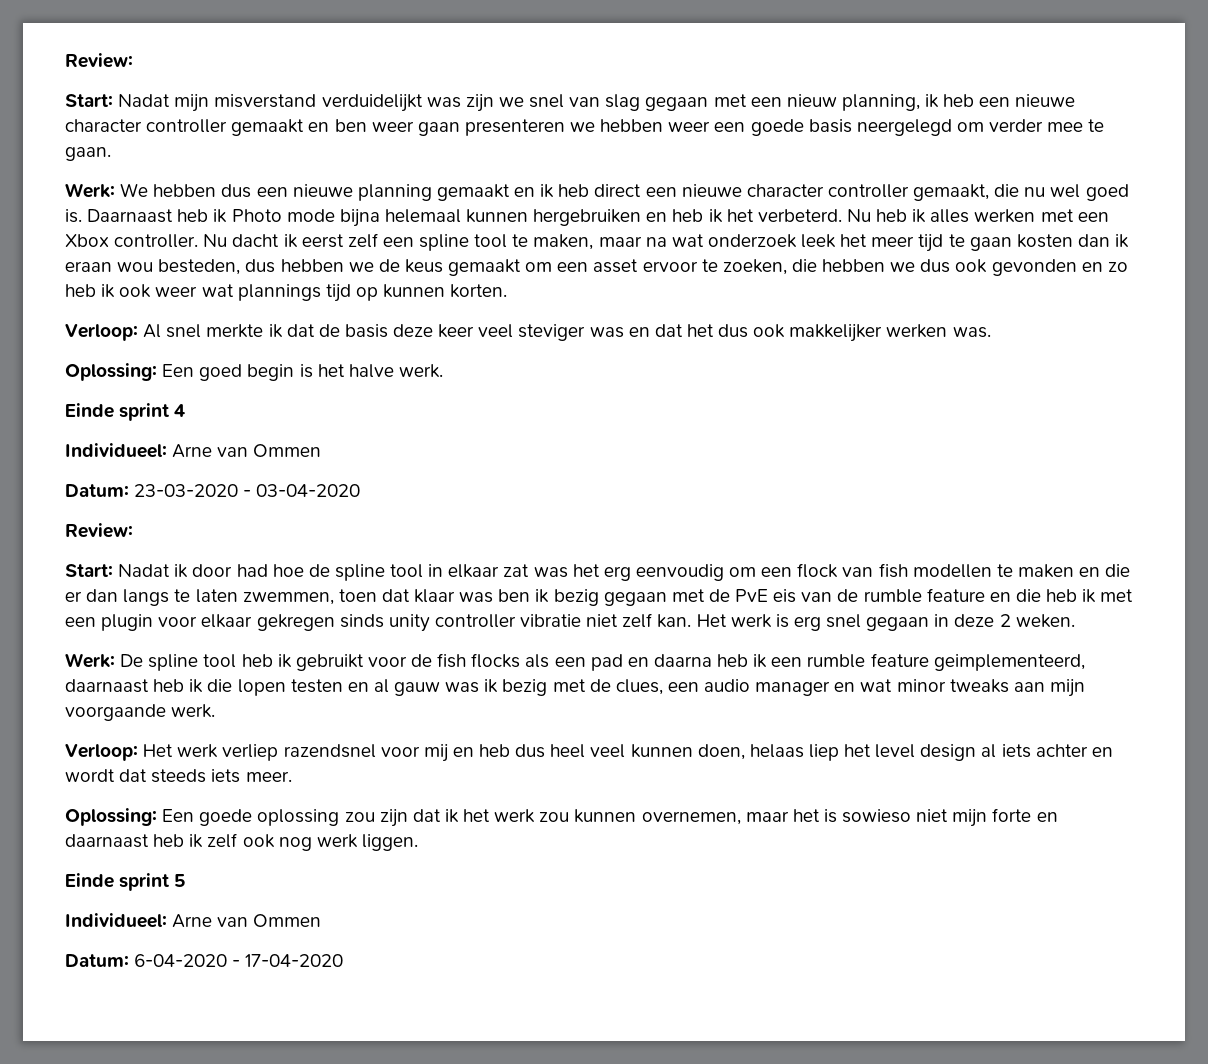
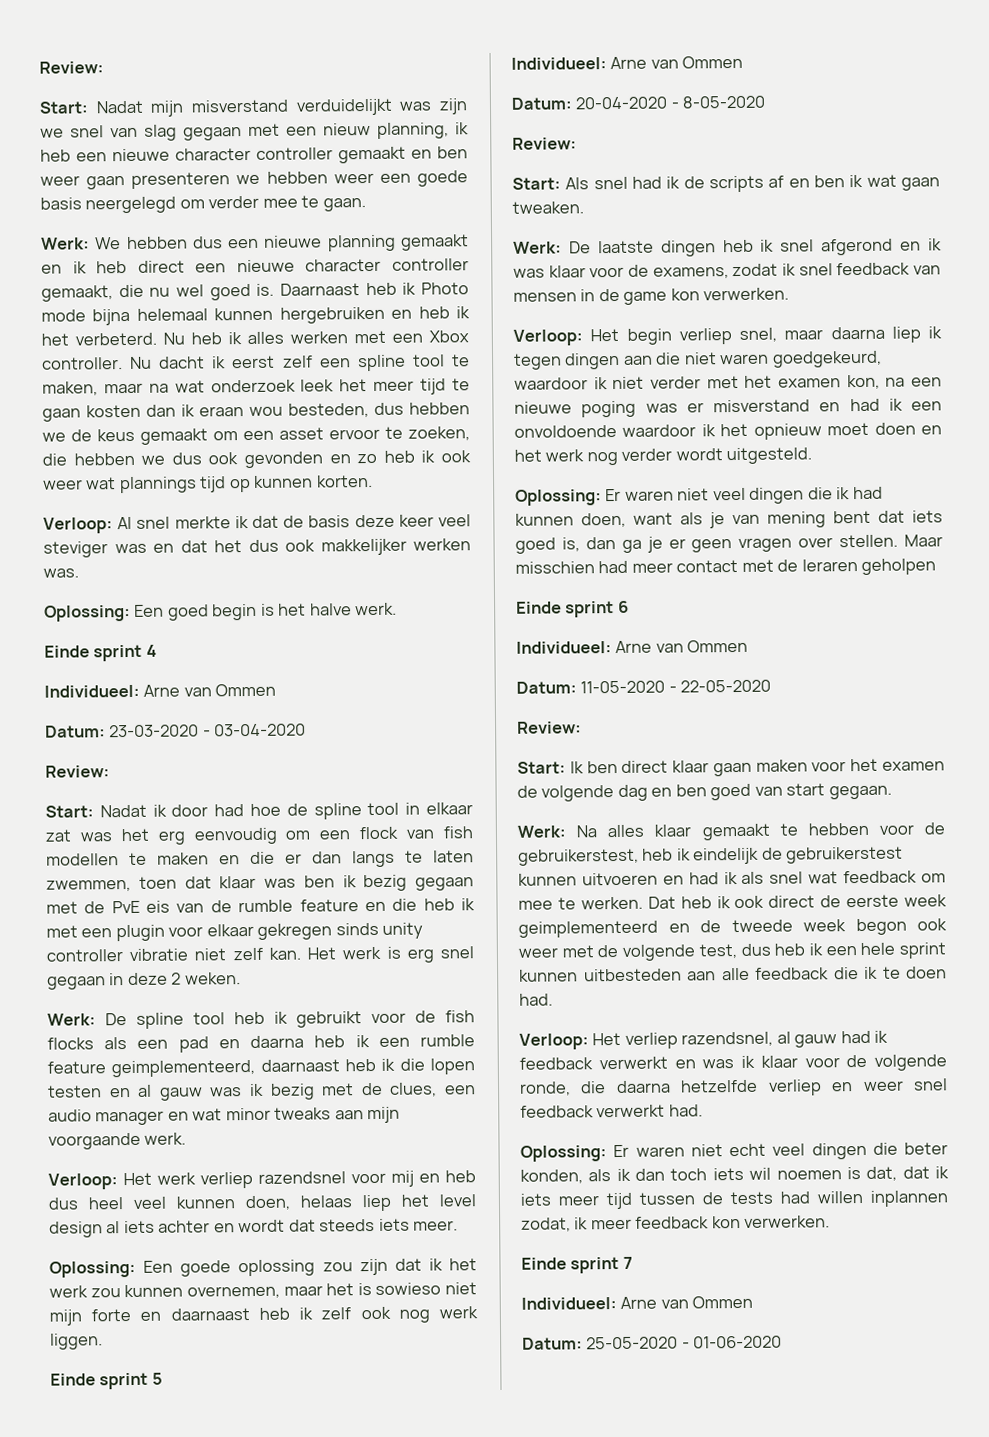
- Datum: 6-04-2020 - 17-04-2020
+ Datum: 20-04-2020 - 8-05-2020
+ Review:
+ Start: Als snel had ik de scripts af en ben ik wat gaan tweaken.
+ Werk: De laatste dingen heb ik snel afgerond en ik was klaar voor de examens, zodat ik snel feedback van mensen in de game kon verwerken.
+ Verloop: Het begin verliep snel, maar daarna liep ik tegen dingen aan die niet waren goedgekeurd, waardoor ik niet verder met het examen kon, na een nieuwe poging was er misverstand en had ik een onvoldoende waardoor ik het opnieuw moet doen en het werk nog verder wordt uitgesteld.
+ Oplossing: Er waren niet veel dingen die ik had kunnen doen, want als je van mening bent dat iets goed is, dan ga je er geen vragen over stellen. Maar misschien had meer contact met de leraren geholpen
+ Einde sprint 6
+ Individueel: Arne van Ommen
+ Datum: 11-05-2020 - 22-05-2020
+ Review:
+ Start: Ik ben direct klaar gaan maken voor het examen de volgende dag en ben goed van start gegaan.
+ Werk: Na alles klaar gemaakt te hebben voor de gebruikerstest, heb ik eindelijk de gebruikerstest kunnen uitvoeren en had ik als snel wat feedback om mee te werken. Dat heb ik ook direct de eerste week geimplementeerd en de tweede week begon ook weer met de volgende test, dus heb ik een hele sprint kunnen uitbesteden aan alle feedback die ik te doen had.
+ Verloop: Het verliep razendsnel, al gauw had ik feedback verwerkt en was ik klaar voor de volgende ronde, die daarna hetzelfde verliep en weer snel feedback verwerkt had.
+ Oplossing: Er waren niet echt veel dingen die beter konden, als ik dan toch iets wil noemen is dat, dat ik iets meer tijd tussen de tests had willen inplannen zodat, ik meer feedback kon verwerken.
+ Einde sprint 7
+ Individueel: Arne van Ommen
+ Datum: 25-05-2020 - 01-06-2020

